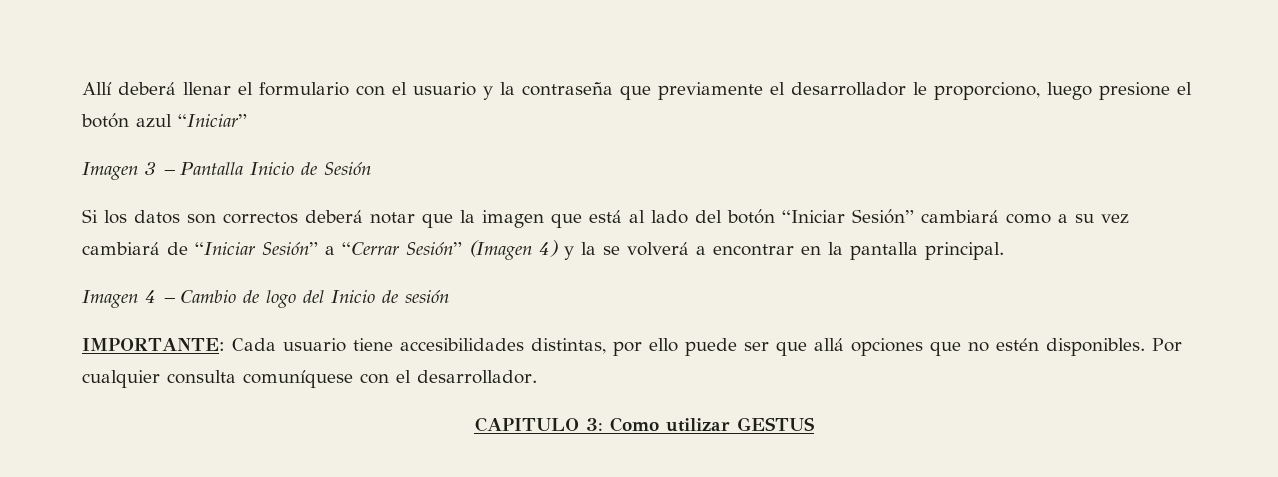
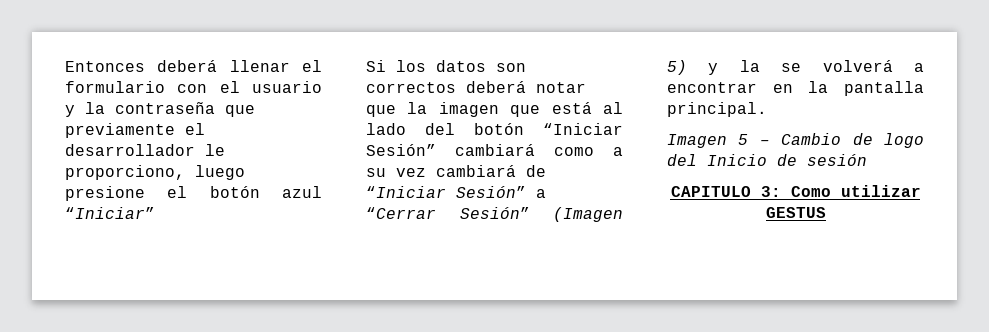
- Allí deberá llenar el formulario con el usuario y la contraseña que previamente el desarrollador le proporciono, luego presione el botón azul “Iniciar”
+ Entonces deberá llenar el formulario con el usuario y la contraseña que previamente el desarrollador le proporciono, luego presione el botón azul “Iniciar”
- Imagen 3 – Pantalla Inicio de Sesión
- Si los datos son correctos deberá notar que la imagen que está al lado del botón “Iniciar Sesión” cambiará como a su vez cambiará de “Iniciar Sesión” a “Cerrar Sesión” (Imagen 4) y la se volverá a encontrar en la pantalla principal.
+ Si los datos son correctos deberá notar que la imagen que está al lado del botón “Iniciar Sesión” cambiará como a su vez cambiará de “Iniciar Sesión” a “Cerrar Sesión” (Imagen 5) y la se volverá a encontrar en la pantalla principal.
- Imagen 4 – Cambio de logo del Inicio de sesión
+ Imagen 5 – Cambio de logo del Inicio de sesión
- IMPORTANTE: Cada usuario tiene accesibilidades distintas, por ello puede ser que allá opciones que no estén disponibles. Por cualquier consulta comuníquese con el desarrollador.

